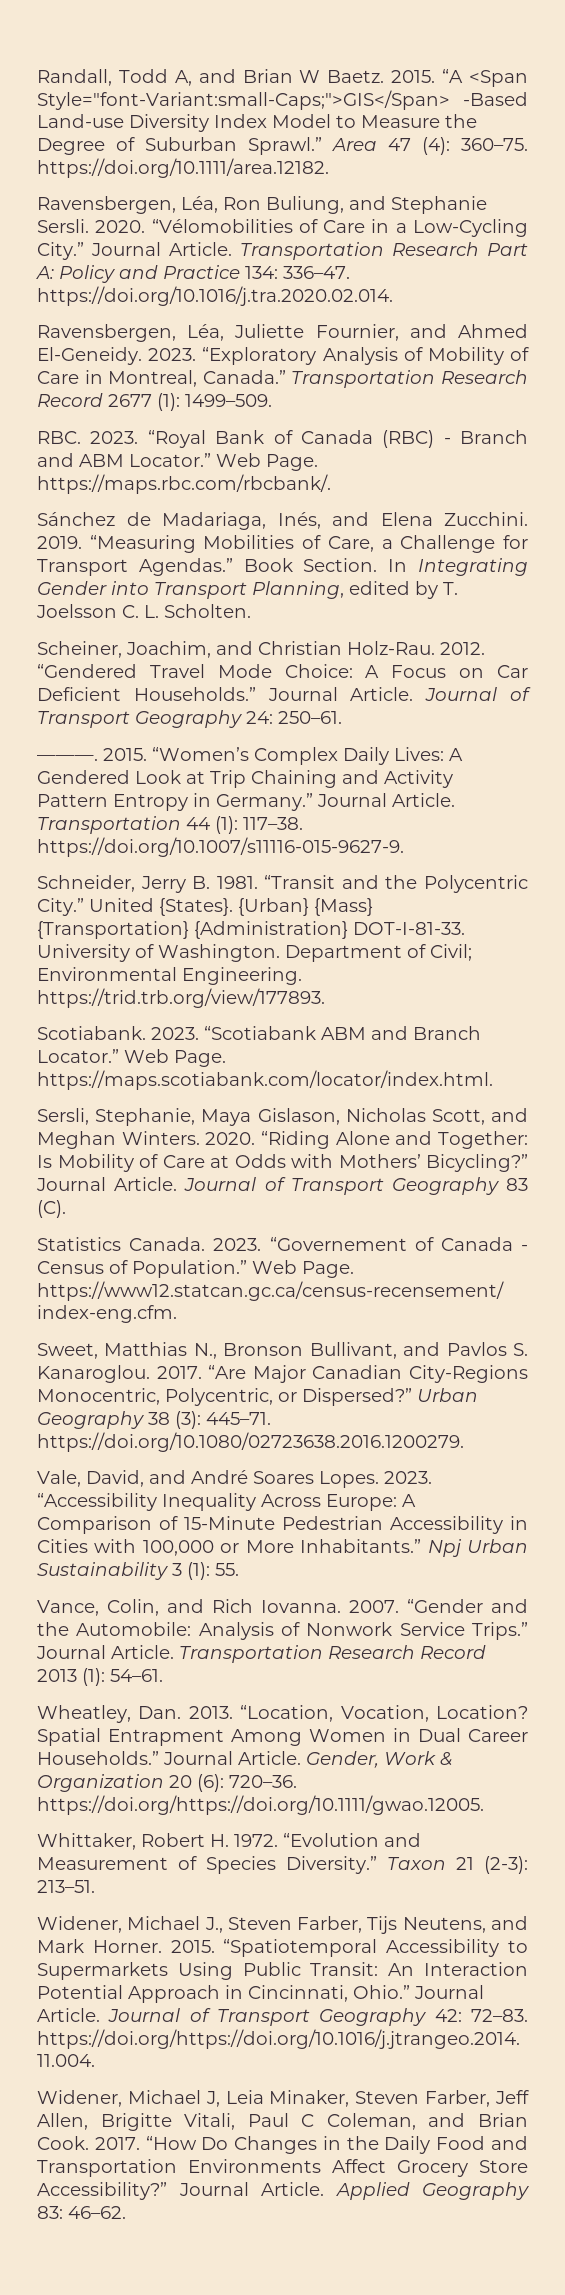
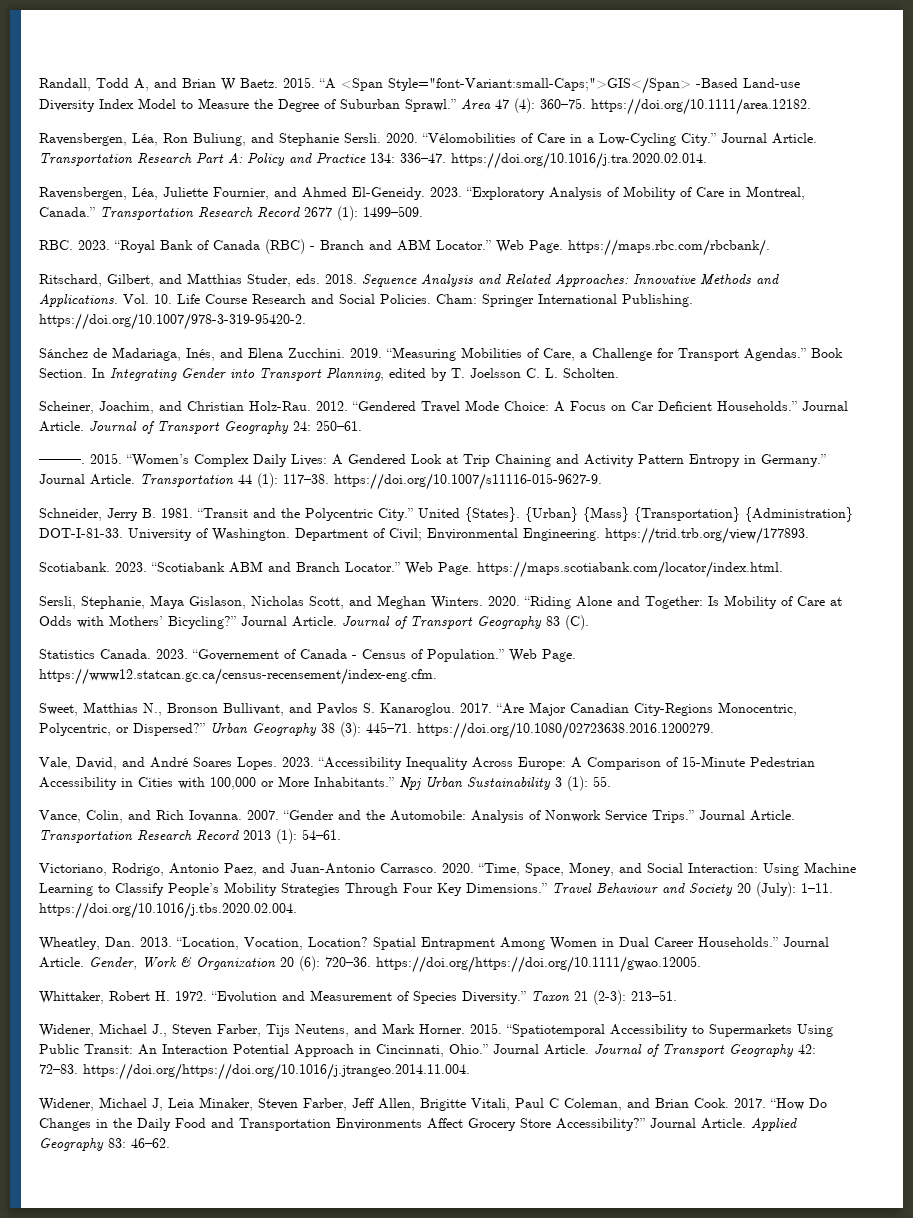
+ Ritschard, Gilbert, and Matthias Studer, eds. 2018. Sequence Analysis and Related Approaches: Innovative Methods and Applications. Vol. 10. Life Course Research and Social Policies. Cham: Springer International Publishing. https://doi.org/10.1007/978-3-319-95420-2.
+ Victoriano, Rodrigo, Antonio Paez, and Juan-Antonio Carrasco. 2020. “Time, Space, Money, and Social Interaction: Using Machine Learning to Classify People’s Mobility Strategies Through Four Key Dimensions.” Travel Behaviour and Society 20 (July): 1–11. https://doi.org/10.1016/j.tbs.2020.02.004.

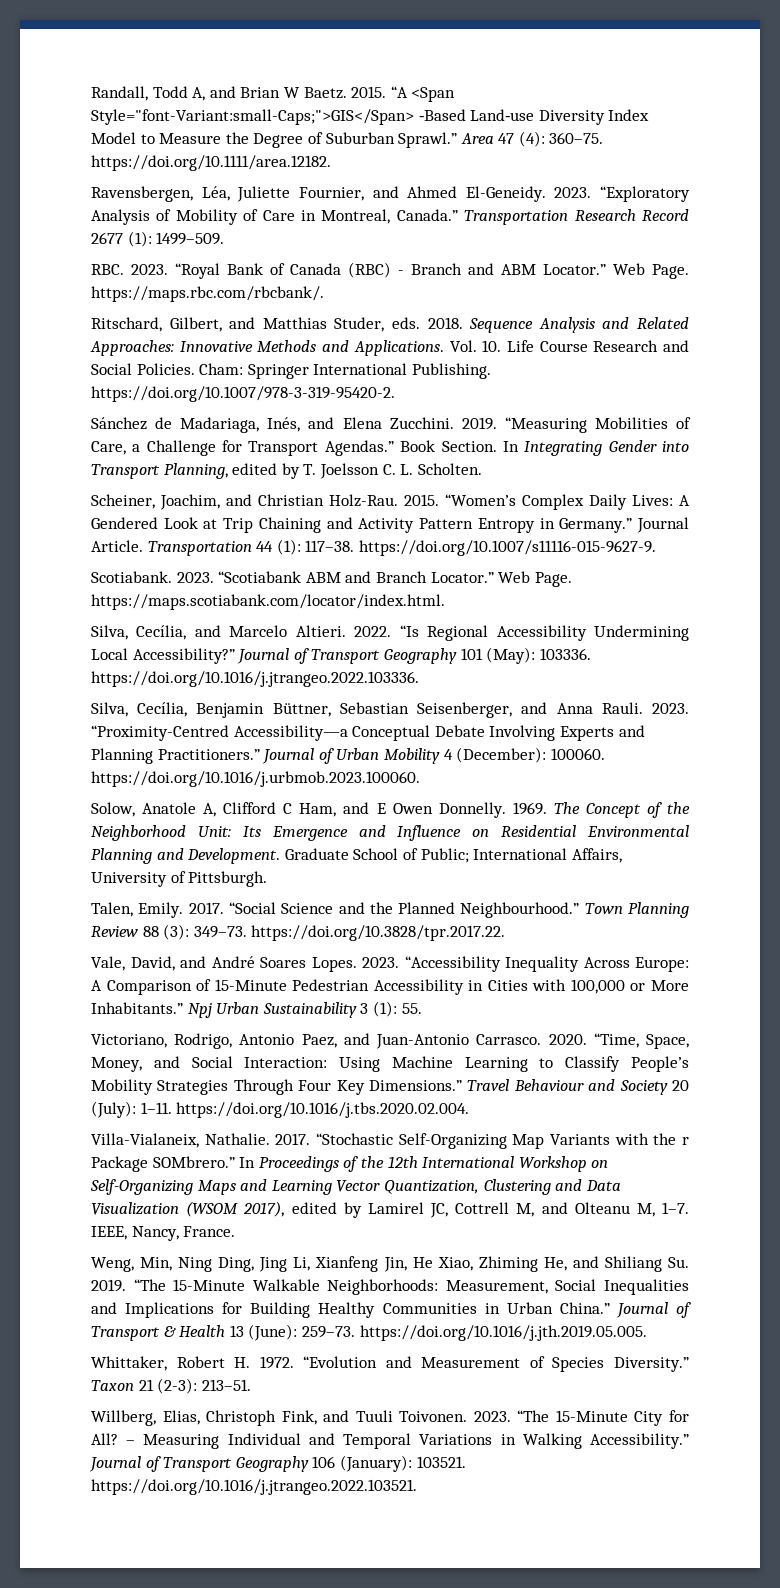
- Ravensbergen, Léa, Ron Buliung, and Stephanie Sersli. 2020. “Vélomobilities of Care in a Low-Cycling City.” Journal Article. Transportation Research Part A: Policy and Practice 134: 336–47. https://doi.org/10.1016/j.tra.2020.02.014.
- 2012. “Gendered Travel Mode Choice: A Focus on Car Deficient Households.” Journal Article. Journal of Transport Geography 24: 250–61.
- ———.
- Schneider, Jerry B. 1981. “Transit and the Polycentric City.” United {States}. {Urban} {Mass} {Transportation} {Administration} DOT-I-81-33. University of Washington. Department of Civil; Environmental Engineering. https://trid.trb.org/view/177893.
- Sersli, Stephanie, Maya Gislason, Nicholas Scott, and Meghan Winters. 2020. “Riding Alone and Together: Is Mobility of Care at Odds with Mothers’ Bicycling?” Journal Article. Journal of Transport Geography 83 (C).
- Statistics Canada. 2023. “Governement of Canada - Census of Population.” Web Page. https://www12.statcan.gc.ca/census-recensement/index-eng.cfm.
- Sweet, Matthias N., Bronson Bullivant, and Pavlos S. Kanaroglou. 2017. “Are Major Canadian City-Regions Monocentric, Polycentric, or Dispersed?” Urban Geography 38 (3): 445–71. https://doi.org/10.1080/02723638.2016.1200279.
+ Silva, Cecília, and Marcelo Altieri. 2022. “Is Regional Accessibility Undermining Local Accessibility?” Journal of Transport Geography 101 (May): 103336. https://doi.org/10.1016/j.jtrangeo.2022.103336.
+ Silva, Cecília, Benjamin Büttner, Sebastian Seisenberger, and Anna Rauli. 2023. “Proximity-Centred Accessibility—a Conceptual Debate Involving Experts and Planning Practitioners.” Journal of Urban Mobility 4 (December): 100060. https://doi.org/10.1016/j.urbmob.2023.100060.
+ Solow, Anatole A, Clifford C Ham, and E Owen Donnelly. 1969. The Concept of the Neighborhood Unit: Its Emergence and Influence on Residential Environmental Planning and Development. Graduate School of Public; International Affairs, University of Pittsburgh.
+ Talen, Emily. 2017. “Social Science and the Planned Neighbourhood.” Town Planning Review 88 (3): 349–73. https://doi.org/10.3828/tpr.2017.22.
- Vance, Colin, and Rich Iovanna. 2007. “Gender and the Automobile: Analysis of Nonwork Service Trips.” Journal Article. Transportation Research Record 2013 (1): 54–61.
- Wheatley, Dan. 2013. “Location, Vocation, Location? Spatial Entrapment Among Women in Dual Career Households.” Journal Article. Gender, Work & Organization 20 (6): 720–36. https://doi.org/https://doi.org/10.1111/gwao.12005.
+ Villa-Vialaneix, Nathalie. 2017. “Stochastic Self-Organizing Map Variants with the r Package SOMbrero.” In Proceedings of the 12th International Workshop on Self-Organizing Maps and Learning Vector Quantization, Clustering and Data Visualization (WSOM 2017), edited by Lamirel JC, Cottrell M, and Olteanu M, 1–7. IEEE, Nancy, France.
+ Weng, Min, Ning Ding, Jing Li, Xianfeng Jin, He Xiao, Zhiming He, and Shiliang Su. 2019. “The 15-Minute Walkable Neighborhoods: Measurement, Social Inequalities and Implications for Building Healthy Communities in Urban China.” Journal of Transport & Health 13 (June): 259–73. https://doi.org/10.1016/j.jth.2019.05.005.
- Widener, Michael J., Steven Farber, Tijs Neutens, and Mark Horner. 2015. “Spatiotemporal Accessibility to Supermarkets Using Public Transit: An Interaction Potential Approach in Cincinnati, Ohio.” Journal Article. Journal of Transport Geography 42: 72–83. https://doi.org/https://doi.org/10.1016/j.jtrangeo.2014.11.004.
- Widener, Michael J, Leia Minaker, Steven Farber, Jeff Allen, Brigitte Vitali, Paul C Coleman, and Brian Cook. 2017. “How Do Changes in the Daily Food and Transportation Environments Affect Grocery Store Accessibility?” Journal Article. Applied Geography 83: 46–62.
+ Willberg, Elias, Christoph Fink, and Tuuli Toivonen. 2023. “The 15-Minute City for All? – Measuring Individual and Temporal Variations in Walking Accessibility.” Journal of Transport Geography 106 (January): 103521. https://doi.org/10.1016/j.jtrangeo.2022.103521.

